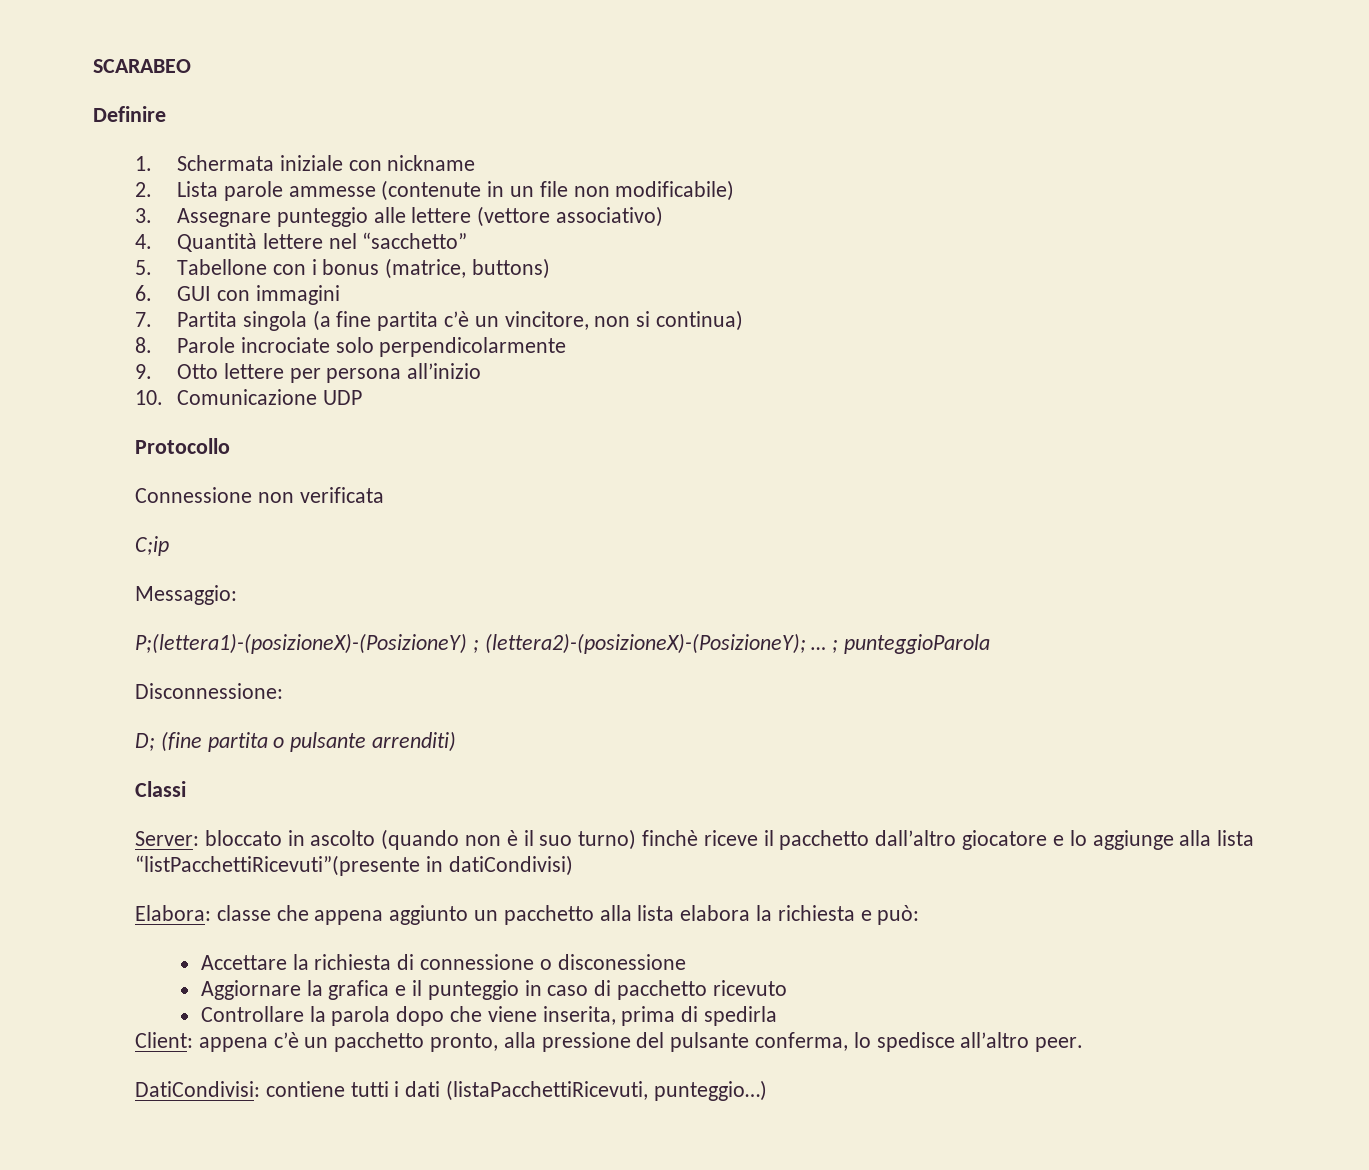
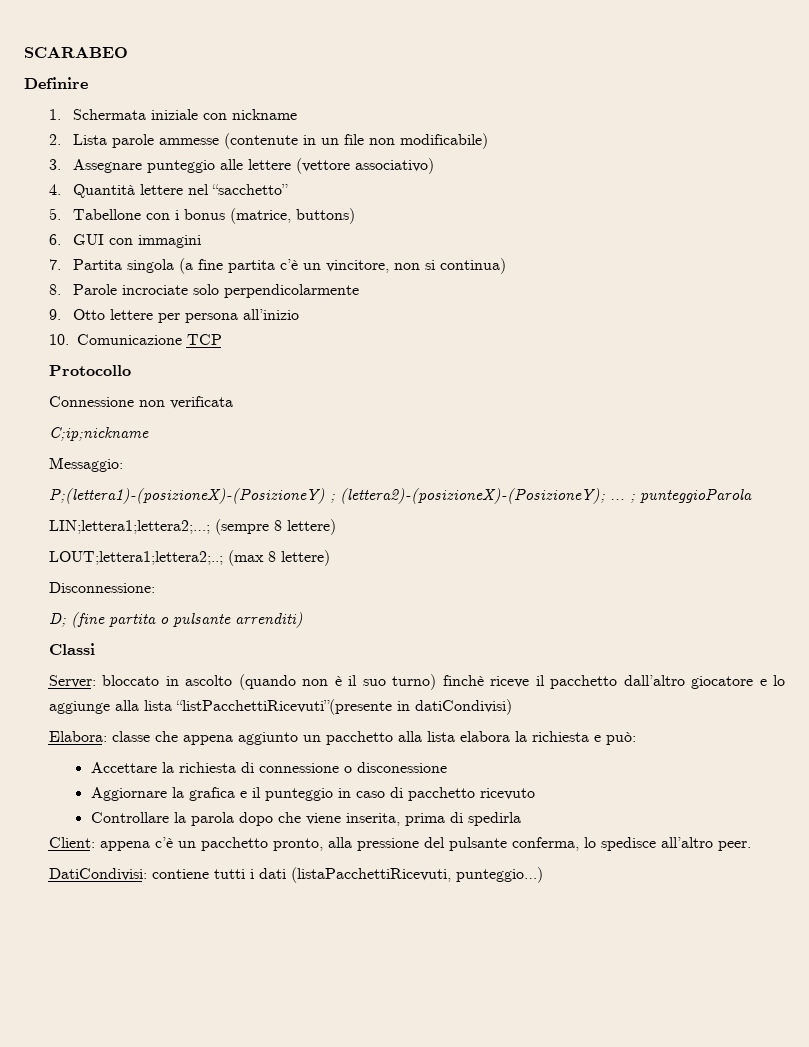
- 10. Comunicazione UDP
+ 10. Comunicazione TCP
- C;ip
+ C;ip;nickname
+ LIN;lettera1;lettera2;…; (sempre 8 lettere)
+ LOUT;lettera1;lettera2;..; (max 8 lettere)

